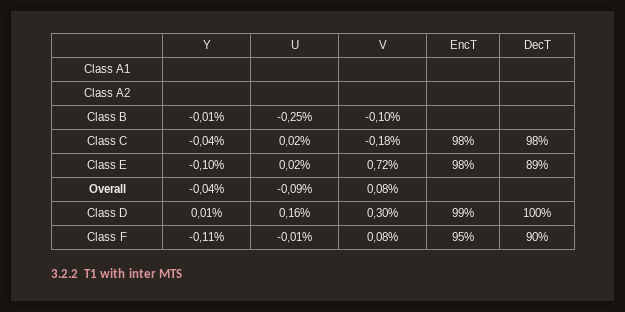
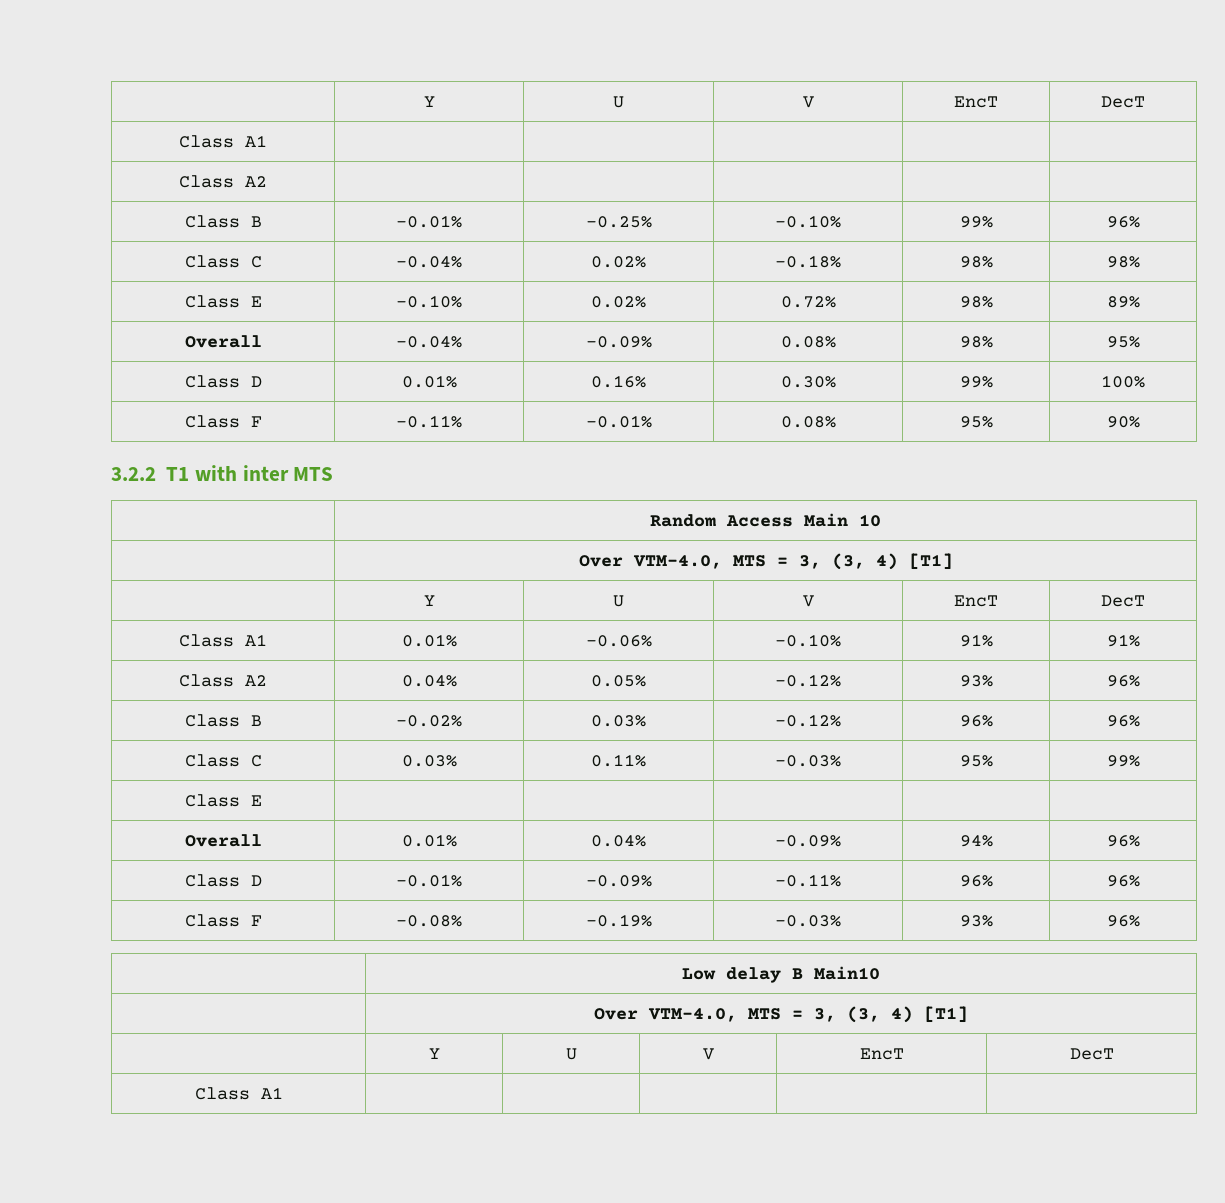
- Class B | -0,01% | -0,25% | -0,10% | |
- Class C | -0,04% | 0,02% | -0,18% | 98% | 98%
+ Class B | -0.01% | -0.25% | -0.10% | 99% | 96%
+ Class C | -0.04% | 0.02% | -0.18% | 98% | 98%
- Class E | -0,10% | 0,02% | 0,72% | 98% | 89%
+ Class E | -0.10% | 0.02% | 0.72% | 98% | 89%
- Overall | -0,04% | -0,09% | 0,08% | |
- Class D | 0,01% | 0,16% | 0,30% | 99% | 100%
+ Overall | -0.04% | -0.09% | 0.08% | 98% | 95%
+ Class D | 0.01% | 0.16% | 0.30% | 99% | 100%
- Class F | -0,11% | -0,01% | 0,08% | 95% | 90%
+ Class F | -0.11% | -0.01% | 0.08% | 95% | 90%
+ | Random Access Main 10
+ | Over VTM-4.0, MTS = 3, (3, 4) [T1]
+ | Y | U | V | EncT | DecT
+ Class A1 | 0.01% | -0.06% | -0.10% | 91% | 91%
+ Class A2 | 0.04% | 0.05% | -0.12% | 93% | 96%
+ Class B | -0.02% | 0.03% | -0.12% | 96% | 96%
+ Class C | 0.03% | 0.11% | -0.03% | 95% | 99%
+ Class E | | | | |
+ Overall | 0.01% | 0.04% | -0.09% | 94% | 96%
+ Class D | -0.01% | -0.09% | -0.11% | 96% | 96%
+ Class F | -0.08% | -0.19% | -0.03% | 93% | 96%
+ | Low delay B Main10
+ | Over VTM-4.0, MTS = 3, (3, 4) [T1]
+ | Y | U | V | EncT | DecT
+ Class A1 | | | | |

